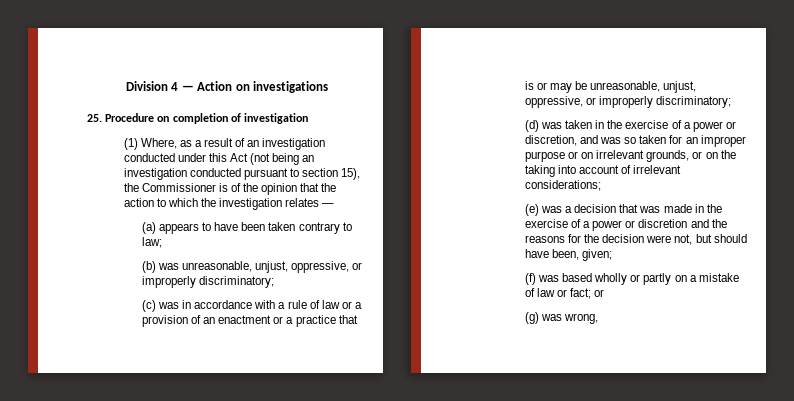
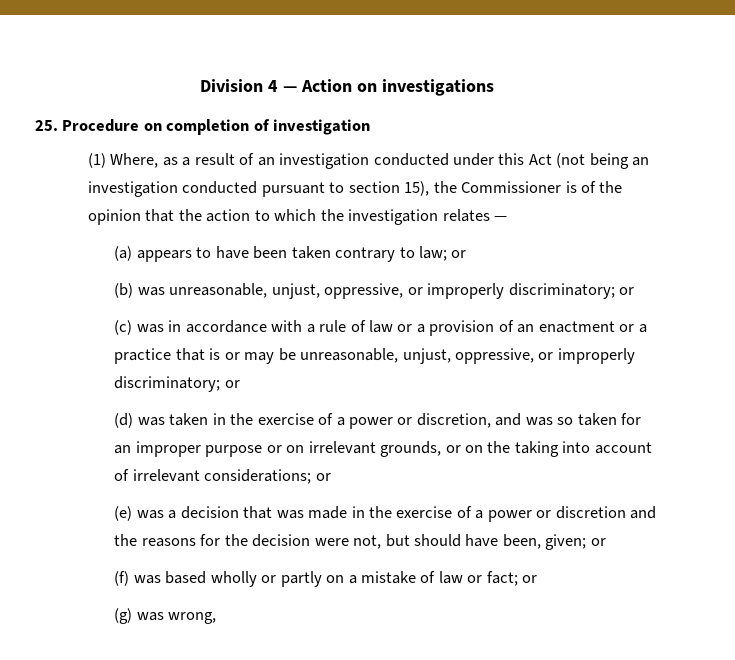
- (a) appears to have been taken contrary to law;
+ (a) appears to have been taken contrary to law; or
- (b) was unreasonable, unjust, oppressive, or improperly discriminatory;
+ (b) was unreasonable, unjust, oppressive, or improperly discriminatory; or
- (c) was in accordance with a rule of law or a provision of an enactment or a practice that is or may be unreasonable, unjust, oppressive, or improperly discriminatory;
+ (c) was in accordance with a rule of law or a provision of an enactment or a practice that is or may be unreasonable, unjust, oppressive, or improperly discriminatory; or
- (d) was taken in the exercise of a power or discretion, and was so taken for an improper purpose or on irrelevant grounds, or on the taking into account of irrelevant considerations;
+ (d) was taken in the exercise of a power or discretion, and was so taken for an improper purpose or on irrelevant grounds, or on the taking into account of irrelevant considerations; or
- (e) was a decision that was made in the exercise of a power or discretion and the reasons for the decision were not, but should have been, given;
+ (e) was a decision that was made in the exercise of a power or discretion and the reasons for the decision were not, but should have been, given; or

